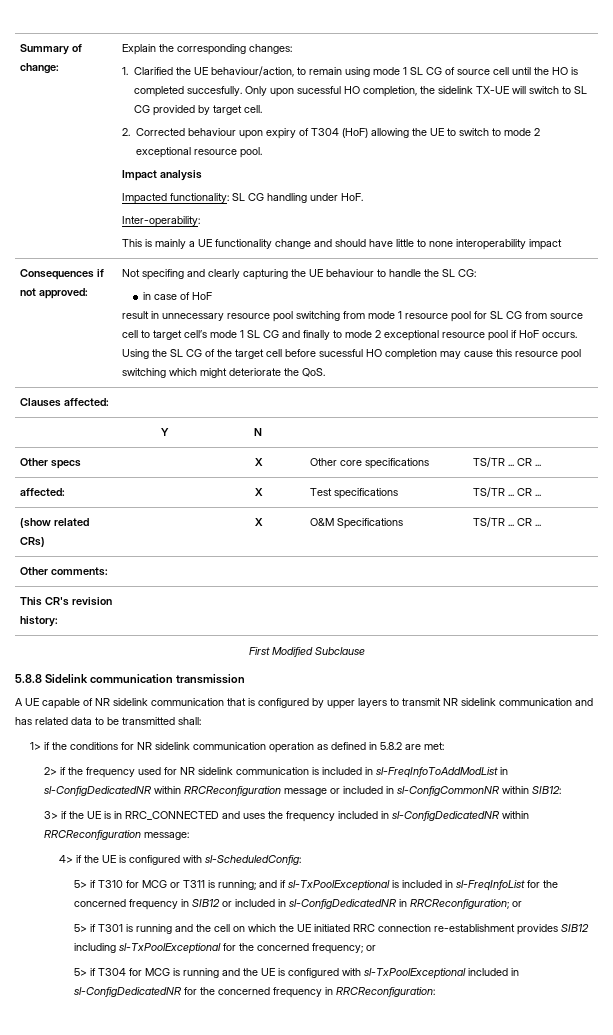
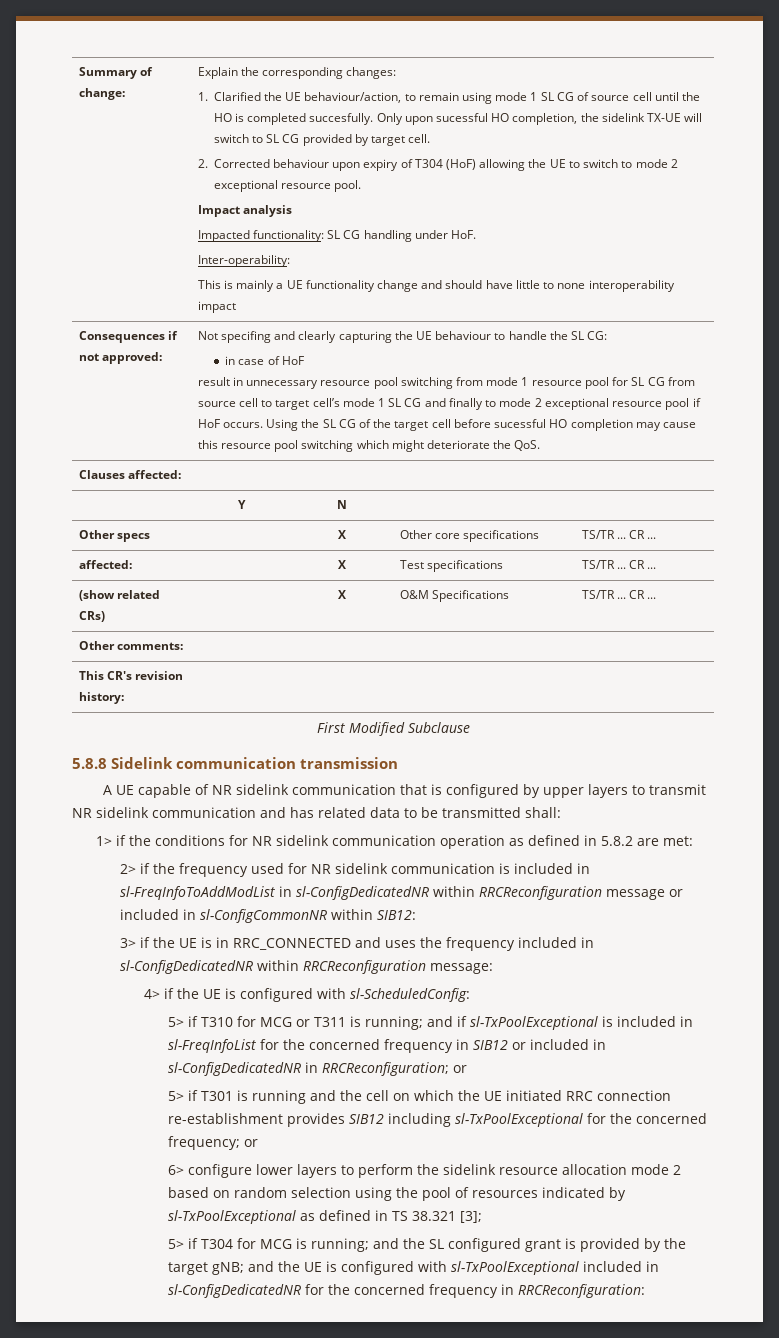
+ 6> configure lower layers to perform the sidelink resource allocation mode 2 based on random selection using the pool of resources indicated by sl-TxPoolExceptional as defined in TS 38.321 [3];
- 5> if T304 for MCG is running and the UE is configured with sl-TxPoolExceptional included in sl-ConfigDedicatedNR for the concerned frequency in RRCReconfiguration:
+ 5> if T304 for MCG is running; and the SL configured grant is provided by the target gNB; and the UE is configured with sl-TxPoolExceptional included in sl-ConfigDedicatedNR for the concerned frequency in RRCReconfiguration:

